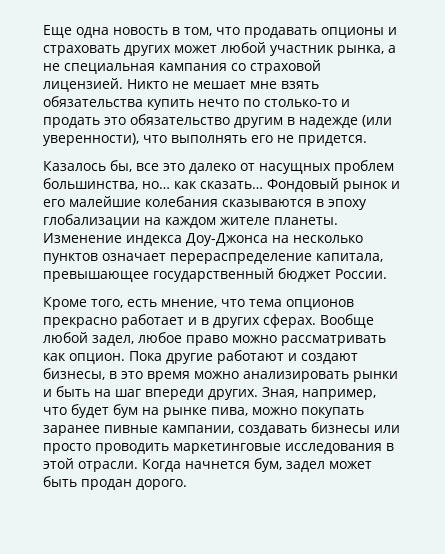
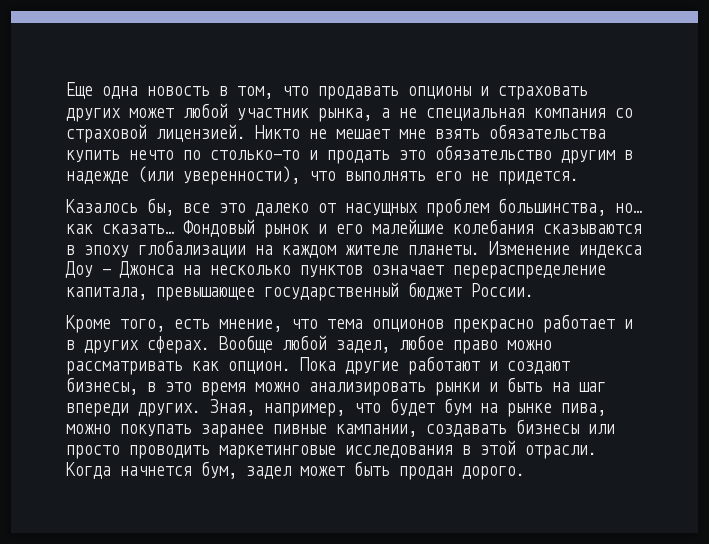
- Еще одна новость в том, что продавать опционы и страховать других может любой участник рынка, а не специальная кампания со страховой лицензией.
+ Еще одна новость в том, что продавать опционы и страховать других может любой участник рынка, а не специальная компания со страховой лицензией.
- Изменение индекса Доу-Джонса на несколько пунктов означает перераспределение капитала, превышающее государственный бюджет России.
+ Изменение индекса Доу — Джонса на несколько пунктов означает перераспределение капитала, превышающее государственный бюджет России.

